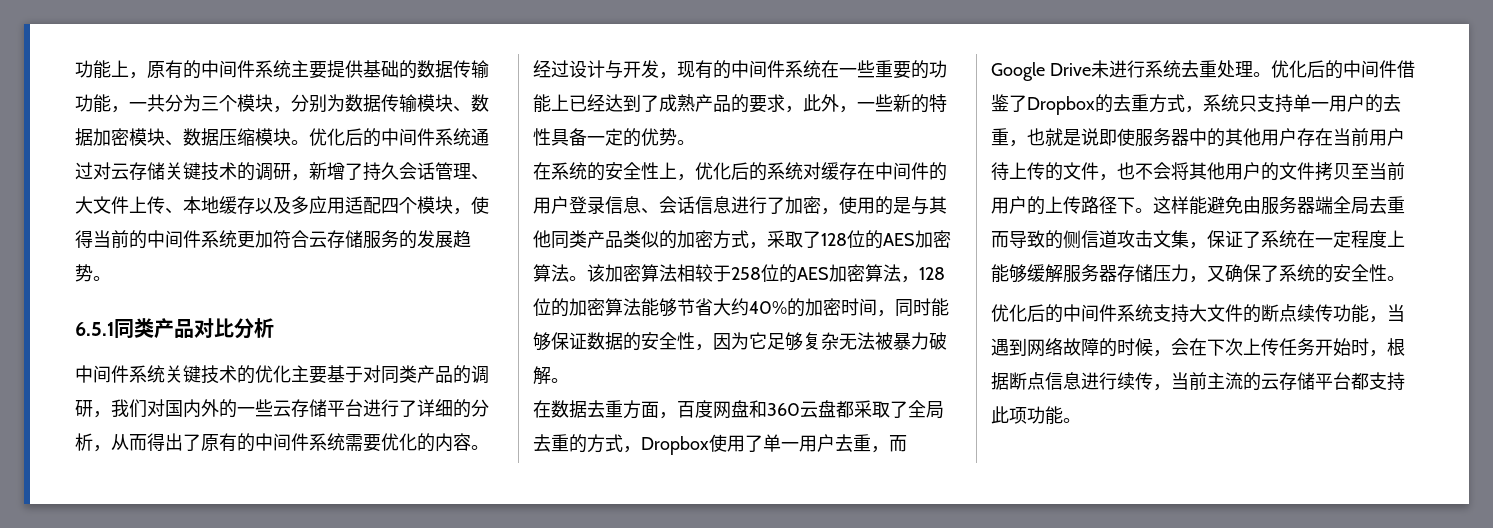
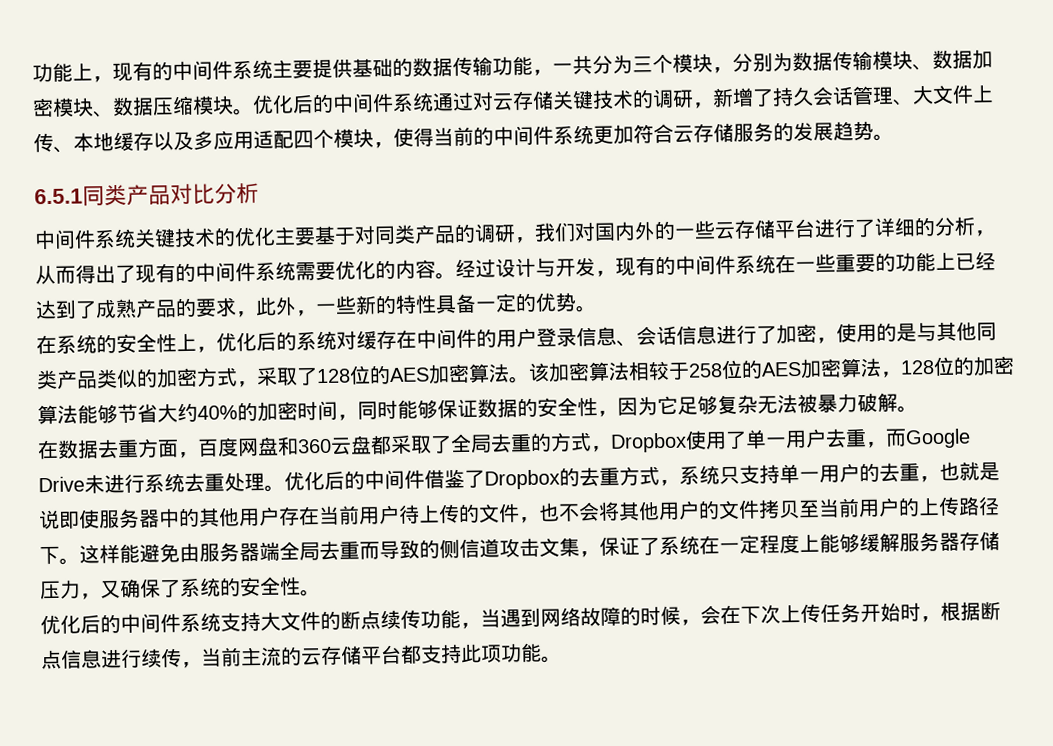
- 功能上，原有的中间件系统主要提供基础的数据传输功能，一共分为三个模块，分别为数据传输模块、数据加密模块、数据压缩模块。
+ 功能上，现有的中间件系统主要提供基础的数据传输功能，一共分为三个模块，分别为数据传输模块、数据加密模块、数据压缩模块。
- 中间件系统关键技术的优化主要基于对同类产品的调研，我们对国内外的一些云存储平台进行了详细的分析，从而得出了原有的中间件系统需要优化的内容。
+ 中间件系统关键技术的优化主要基于对同类产品的调研，我们对国内外的一些云存储平台进行了详细的分析，从而得出了现有的中间件系统需要优化的内容。

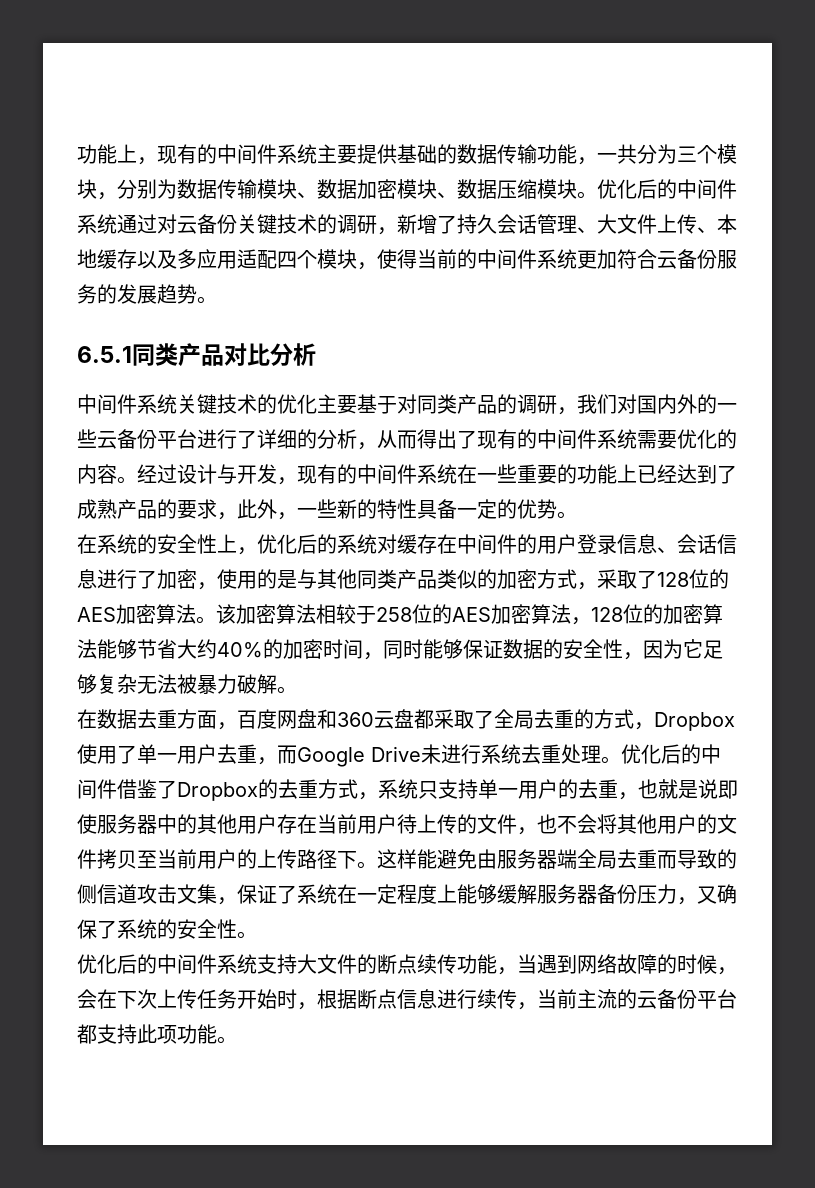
- 优化后的中间件系统通过对云存储关键技术的调研，新增了持久会话管理、大文件上传、本地缓存以及多应用适配四个模块，使得当前的中间件系统更加符合云存储服务的发展趋势。
+ 优化后的中间件系统通过对云备份关键技术的调研，新增了持久会话管理、大文件上传、本地缓存以及多应用适配四个模块，使得当前的中间件系统更加符合云备份服务的发展趋势。
- 中间件系统关键技术的优化主要基于对同类产品的调研，我们对国内外的一些云存储平台进行了详细的分析，从而得出了现有的中间件系统需要优化的内容。
+ 中间件系统关键技术的优化主要基于对同类产品的调研，我们对国内外的一些云备份平台进行了详细的分析，从而得出了现有的中间件系统需要优化的内容。
- 这样能避免由服务器端全局去重而导致的侧信道攻击文集，保证了系统在一定程度上能够缓解服务器存储压力，又确保了系统的安全性。
+ 这样能避免由服务器端全局去重而导致的侧信道攻击文集，保证了系统在一定程度上能够缓解服务器备份压力，又确保了系统的安全性。
- 优化后的中间件系统支持大文件的断点续传功能，当遇到网络故障的时候，会在下次上传任务开始时，根据断点信息进行续传，当前主流的云存储平台都支持此项功能。
+ 优化后的中间件系统支持大文件的断点续传功能，当遇到网络故障的时候，会在下次上传任务开始时，根据断点信息进行续传，当前主流的云备份平台都支持此项功能。

